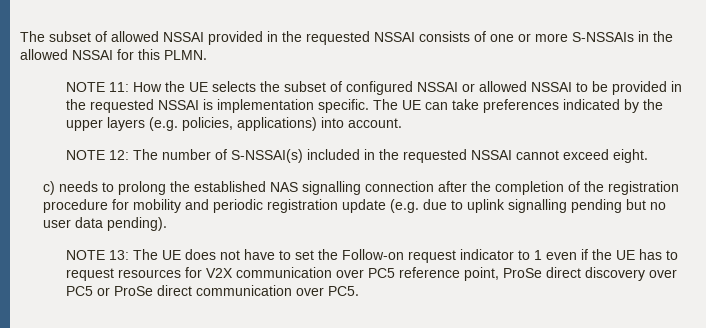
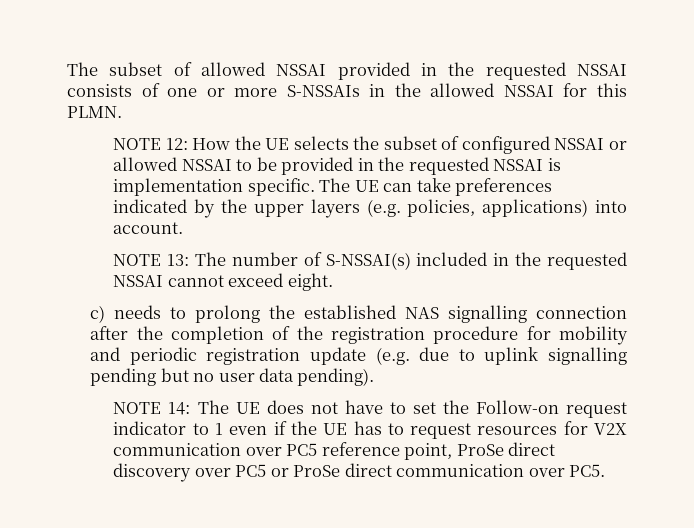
- NOTE 11: How the UE selects the subset of configured NSSAI or allowed NSSAI to be provided in the requested NSSAI is implementation specific.
+ NOTE 12: How the UE selects the subset of configured NSSAI or allowed NSSAI to be provided in the requested NSSAI is implementation specific.
- NOTE 12: The number of S-NSSAI(s) included in the requested NSSAI cannot exceed eight.
+ NOTE 13: The number of S-NSSAI(s) included in the requested NSSAI cannot exceed eight.
- NOTE 13: The UE does not have to set the Follow-on request indicator to 1 even if the UE has to request resources for V2X communication over PC5 reference point, ProSe direct discovery over PC5 or ProSe direct communication over PC5.
+ NOTE 14: The UE does not have to set the Follow-on request indicator to 1 even if the UE has to request resources for V2X communication over PC5 reference point, ProSe direct discovery over PC5 or ProSe direct communication over PC5.

